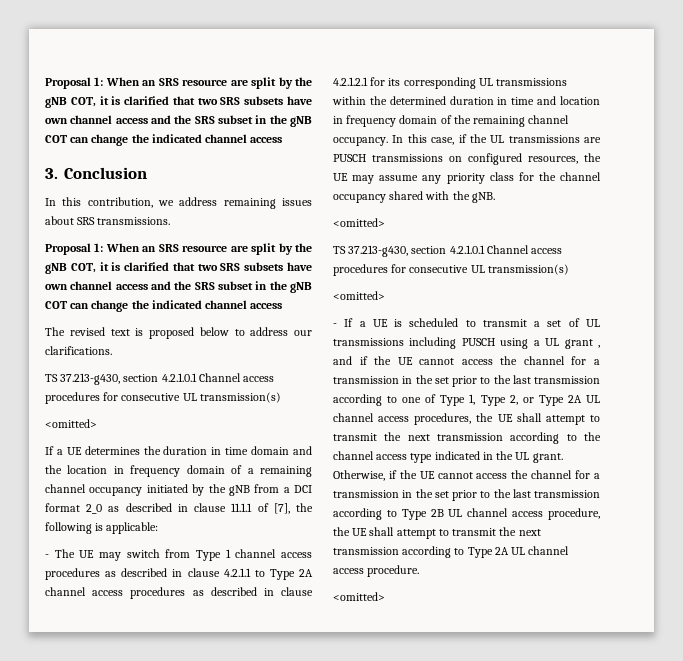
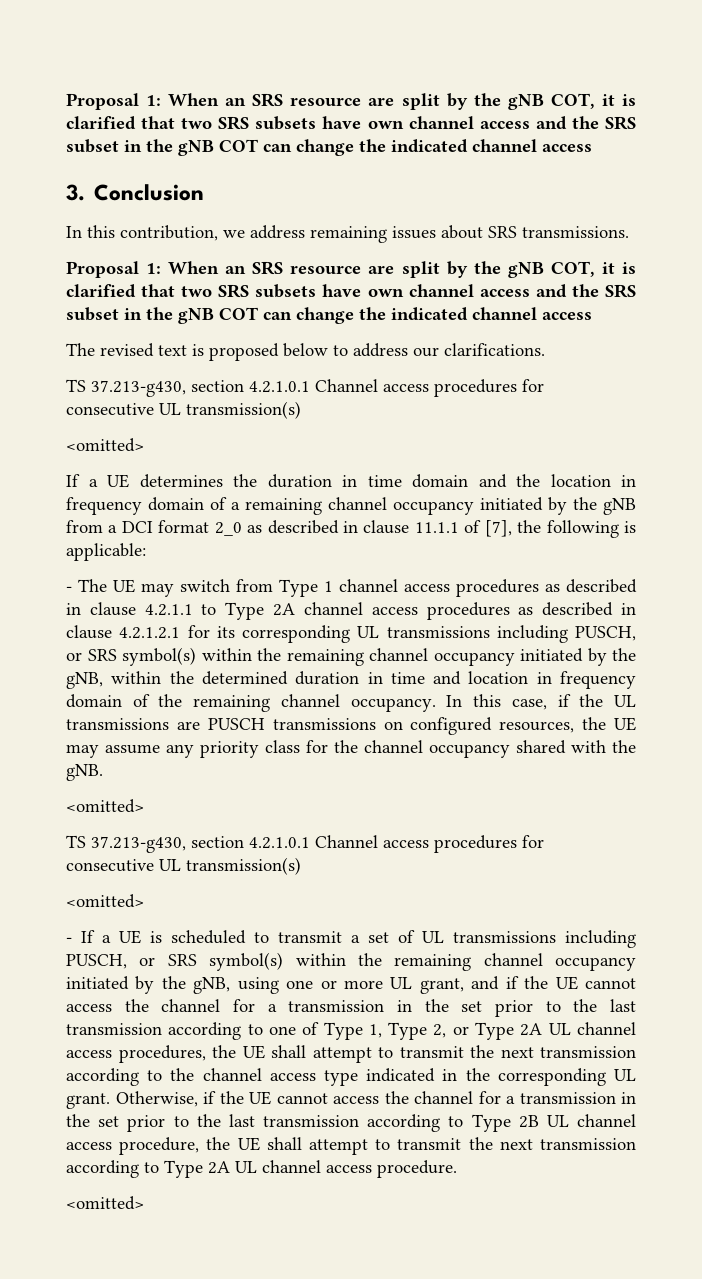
- - The UE may switch from Type 1 channel access procedures as described in clause 4.2.1.1 to Type 2A channel access procedures as described in clause 4.2.1.2.1 for its corresponding UL transmissions within the determined duration in time and location in frequency domain of the remaining channel occupancy.
+ - The UE may switch from Type 1 channel access procedures as described in clause 4.2.1.1 to Type 2A channel access procedures as described in clause 4.2.1.2.1 for its corresponding UL transmissions including PUSCH, or SRS symbol(s) within the remaining channel occupancy initiated by the gNB, within the determined duration in time and location in frequency domain of the remaining channel occupancy.
- - If a UE is scheduled to transmit a set of UL transmissions including PUSCH using a UL grant , and if the UE cannot access the channel for a transmission in the set prior to the last transmission according to one of Type 1, Type 2, or Type 2A UL channel access procedures, the UE shall attempt to transmit the next transmission according to the channel access type indicated in the UL grant.
+ - If a UE is scheduled to transmit a set of UL transmissions including PUSCH, or SRS symbol(s) within the remaining channel occupancy initiated by the gNB, using one or more UL grant, and if the UE cannot access the channel for a transmission in the set prior to the last transmission according to one of Type 1, Type 2, or Type 2A UL channel access procedures, the UE shall attempt to transmit the next transmission according to the channel access type indicated in the corresponding UL grant.

